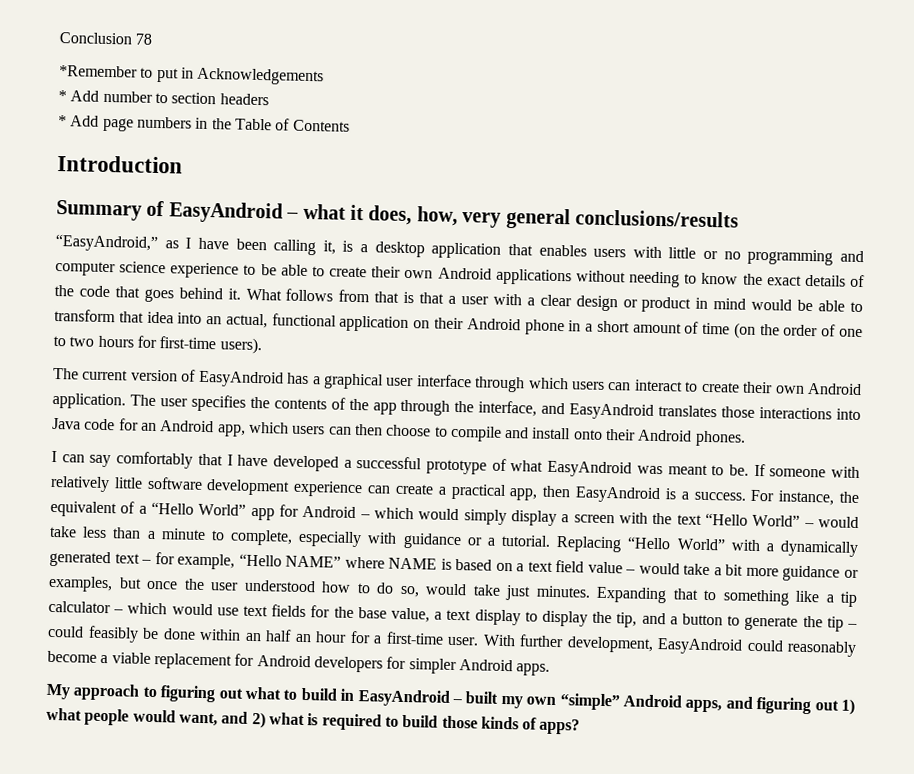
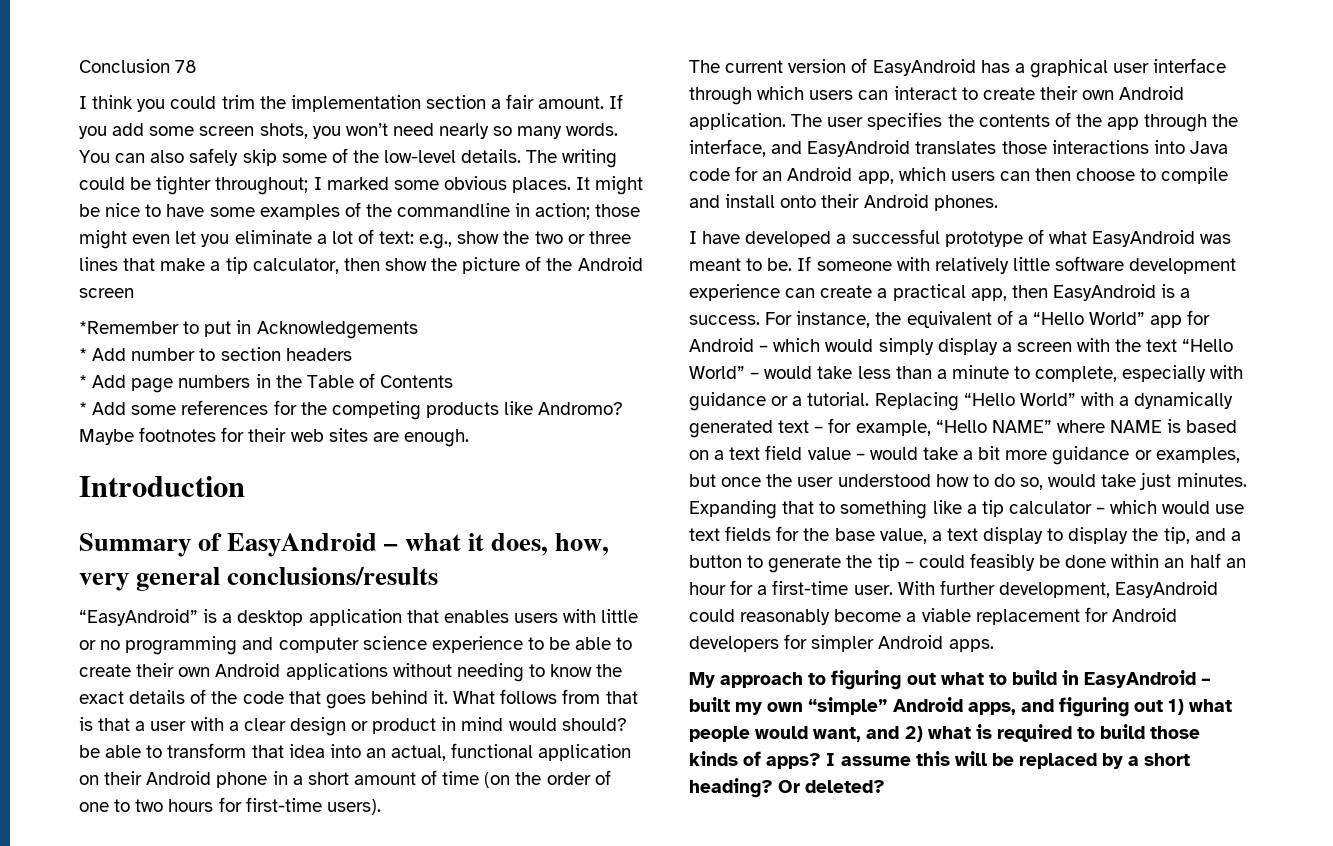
+ I think you could trim the implementation section a fair amount. If you add some screen shots, you won’t need nearly so many words. You can also safely skip some of the low-level details. The writing could be tighter throughout; I marked some obvious places. It might be nice to have some examples of the commandline in action; those might even let you eliminate a lot of text: e.g., show the two or three lines that make a tip calculator, then show the picture of the Android screen
+ * Add some references for the competing products like Andromo? Maybe footnotes for their web sites are enough.
- “EasyAndroid,” as I have been calling it, is a desktop application that enables users with little or no programming and computer science experience to be able to create their own Android applications without needing to know the exact details of the code that goes behind it.
+ “EasyAndroid” is a desktop application that enables users with little or no programming and computer science experience to be able to create their own Android applications without needing to know the exact details of the code that goes behind it.
- What follows from that is that a user with a clear design or product in mind would be able to transform that idea into an actual, functional application on their Android phone in a short amount of time (on the order of one to two hours for first-time users).
+ What follows from that is that a user with a clear design or product in mind would should? be able to transform that idea into an actual, functional application on their Android phone in a short amount of time (on the order of one to two hours for first-time users).
- I can say comfortably that I have developed a successful prototype of what EasyAndroid was meant to be.
+ I have developed a successful prototype of what EasyAndroid was meant to be.
+ I assume this will be replaced by a short heading? Or deleted?

